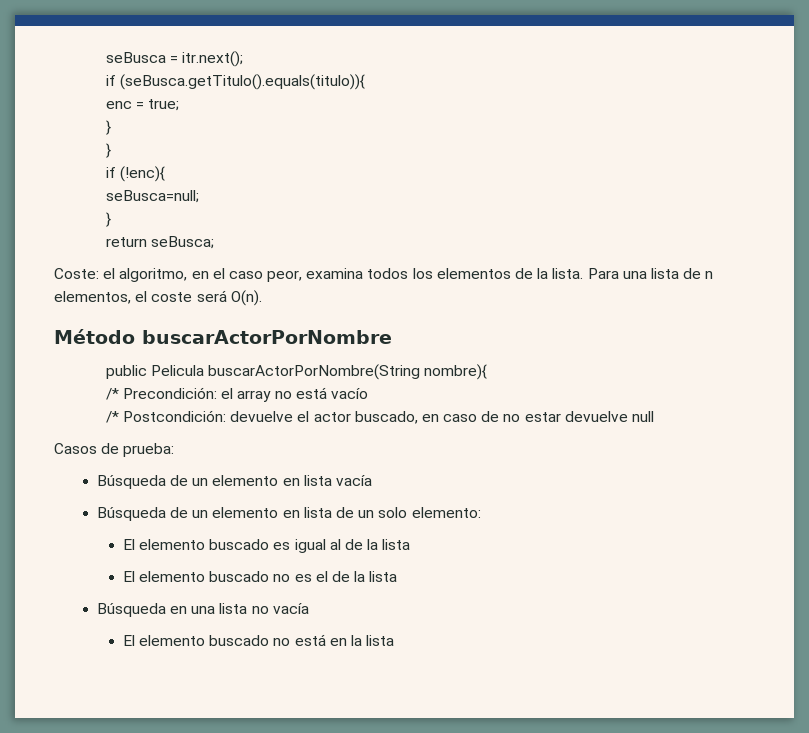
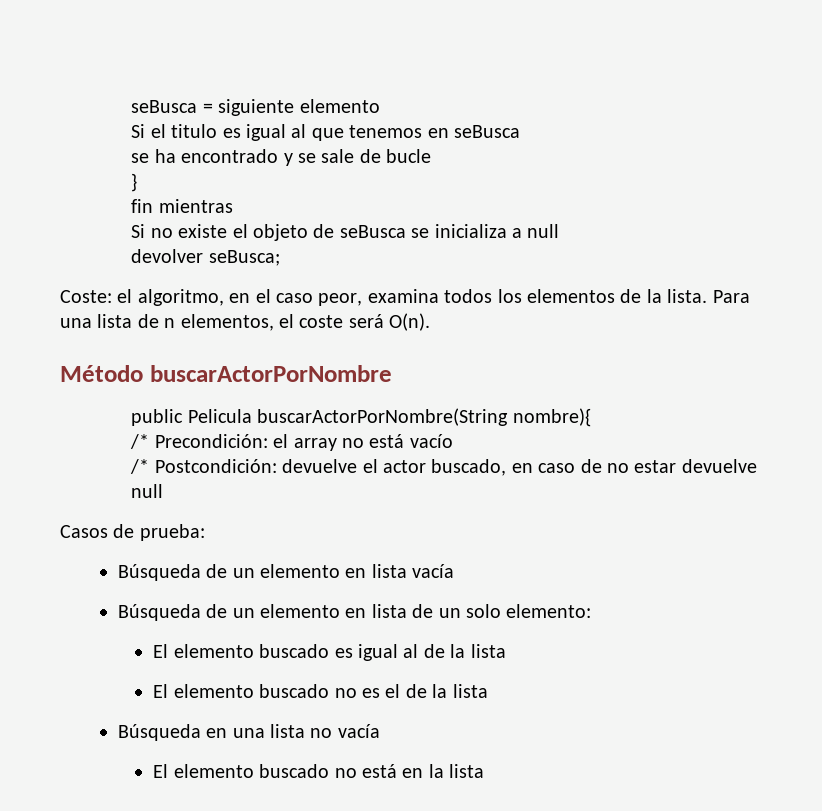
- seBusca = itr.next();
- if (seBusca.getTitulo().equals(titulo)){
- enc = true;
+ seBusca = siguiente elemento
+ Si el titulo es igual al que tenemos en seBusca
+ se ha encontrado y se sale de bucle
  }
- }
- if (!enc){
- seBusca=null;
- }
- return seBusca;
+ fin mientras
+ Si no existe el objeto de seBusca se inicializa a null
+ devolver seBusca;

